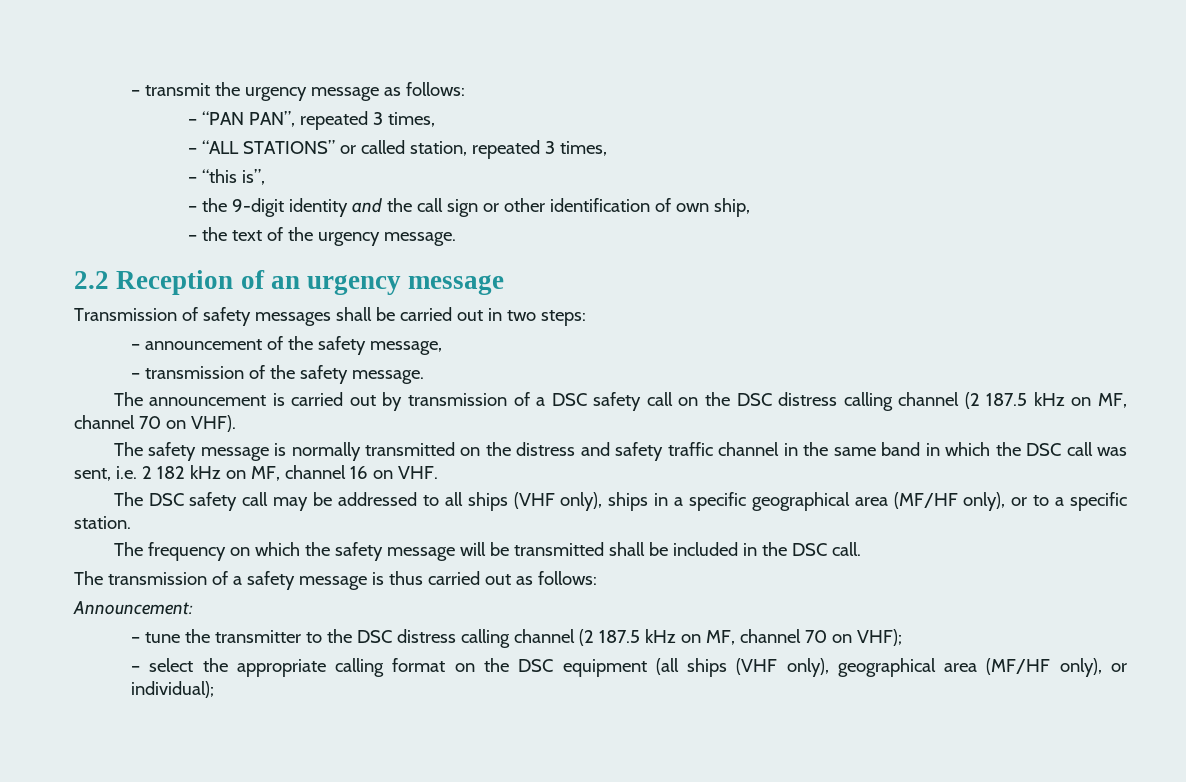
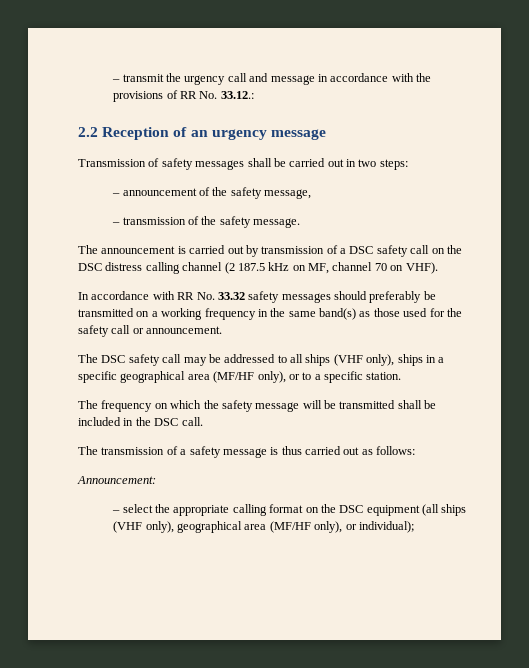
- – transmit the urgency message as follows:
- – “PAN PAN”, repeated 3 times,
- – “ALL STATIONS” or called station, repeated 3 times,
- – “this is”,
- – the 9-digit identity and the call sign or other identification of own ship,
- – the text of the urgency message.
+ – transmit the urgency call and message in accordance with the provisions of RR No. 33.12.:
- The safety message is normally transmitted on the distress and safety traffic channel in the same band in which the DSC call was sent, i.e. 2 182 kHz on MF, channel 16 on VHF.
+ In accordance with RR No. 33.32 safety messages should preferably be transmitted on a working frequency in the same band(s) as those used for the safety call or announcement.
- – tune the transmitter to the DSC distress calling channel (2 187.5 kHz on MF, channel 70 on VHF);

